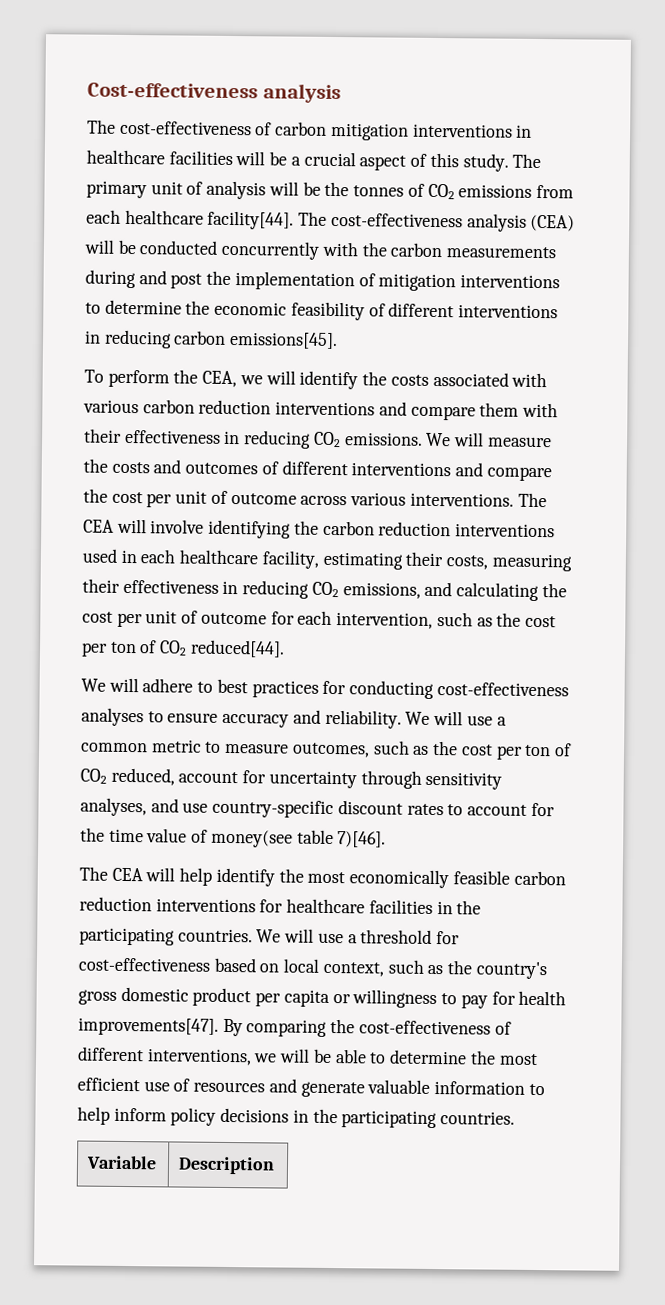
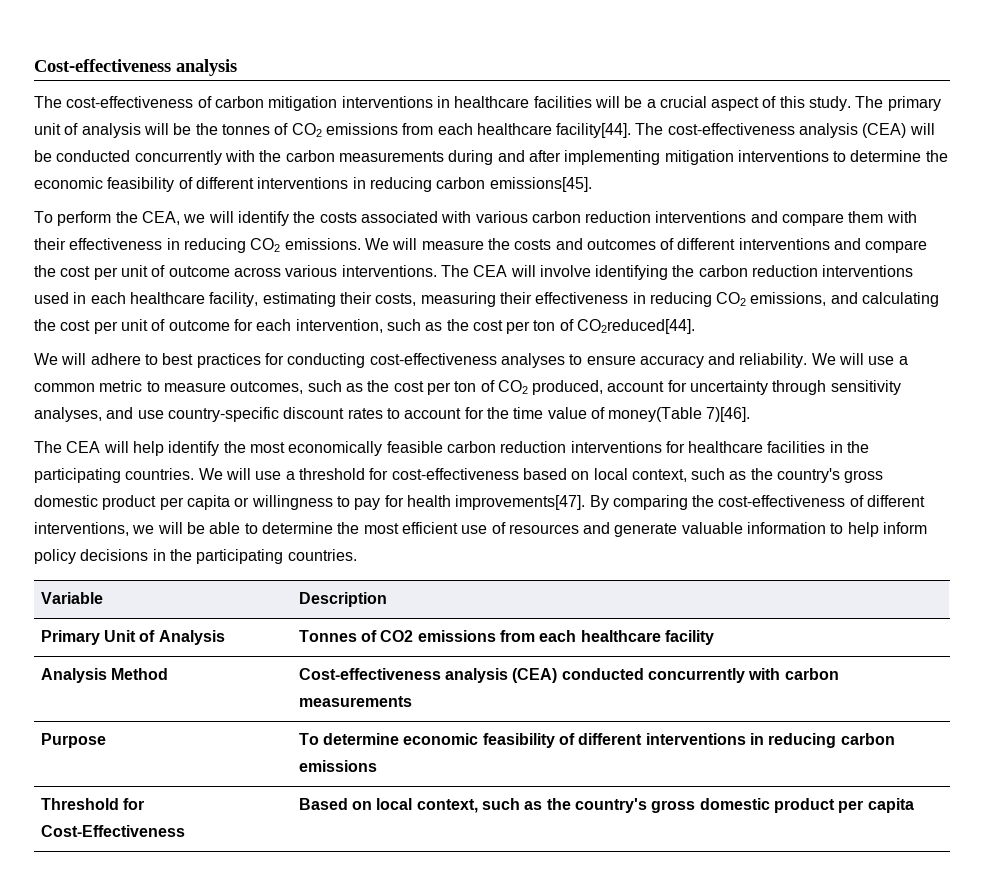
- The cost-effectiveness analysis (CEA) will be conducted concurrently with the carbon measurements during and post the implementation of mitigation interventions to determine the economic feasibility of different interventions in reducing carbon emissions[45].
+ The cost-effectiveness analysis (CEA) will be conducted concurrently with the carbon measurements during and after implementing mitigation interventions to determine the economic feasibility of different interventions in reducing carbon emissions[45].
- The CEA will involve identifying the carbon reduction interventions used in each healthcare facility, estimating their costs, measuring their effectiveness in reducing CO2 emissions, and calculating the cost per unit of outcome for each intervention, such as the cost per ton of CO2 reduced[44].
+ The CEA will involve identifying the carbon reduction interventions used in each healthcare facility, estimating their costs, measuring their effectiveness in reducing CO2 emissions, and calculating the cost per unit of outcome for each intervention, such as the cost per ton of CO2reduced[44].
- We will use a common metric to measure outcomes, such as the cost per ton of CO2 reduced, account for uncertainty through sensitivity analyses, and use country-specific discount rates to account for the time value of money(see table 7)[46].
+ We will use a common metric to measure outcomes, such as the cost per ton of CO2 produced, account for uncertainty through sensitivity analyses, and use country-specific discount rates to account for the time value of money(Table 7)[46].
+ Primary Unit of Analysis | Tonnes of CO2 emissions from each healthcare facility
+ Analysis Method | Cost-effectiveness analysis (CEA) conducted concurrently with carbon measurements
+ Purpose | To determine economic feasibility of different interventions in reducing carbon emissions
+ Threshold for Cost-Effectiveness | Based on local context, such as the country's gross domestic product per capita

